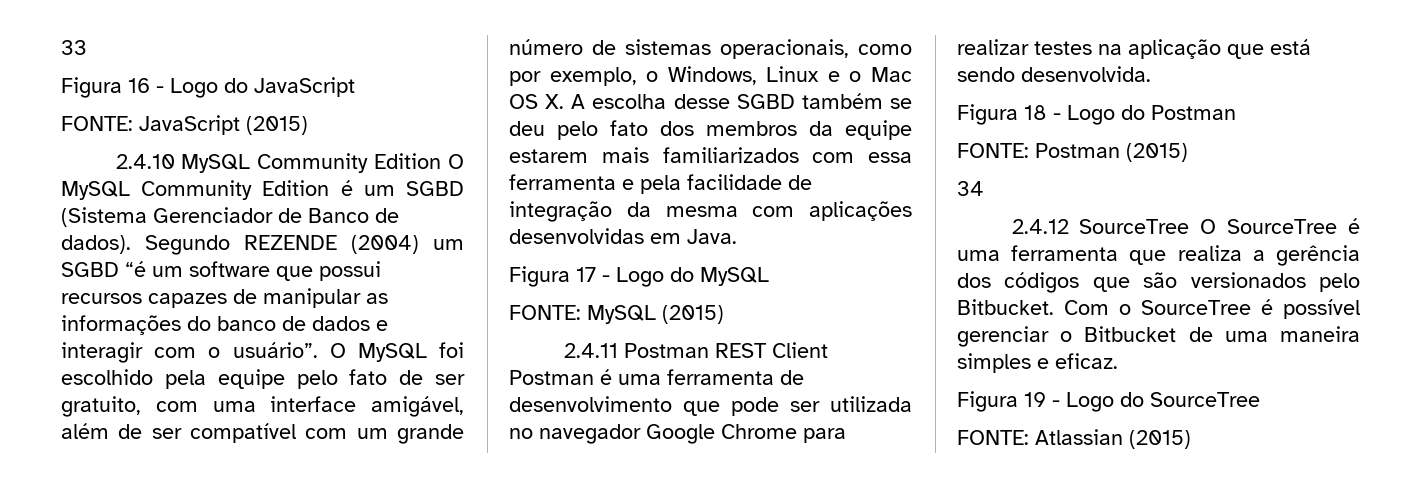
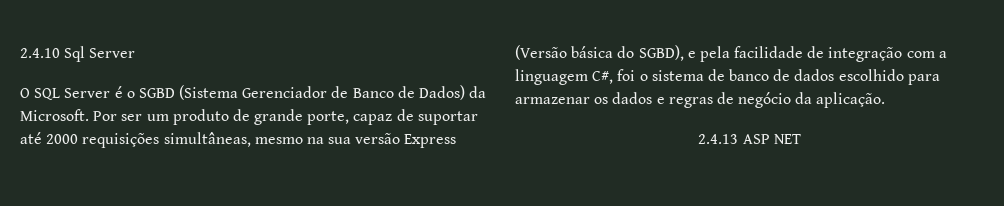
- 33
- Figura 16 - Logo do JavaScript
- FONTE: JavaScript (2015)
- 2.4.10 MySQL Community Edition O MySQL Community Edition é um SGBD (Sistema Gerenciador de Banco de dados). Segundo REZENDE (2004) um SGBD “é um software que possui recursos capazes de manipular as informações do banco de dados e interagir com o usuário”. O MySQL foi escolhido pela equipe pelo fato de ser gratuito, com uma interface amigável, além de ser compatível com um grande número de sistemas operacionais, como por exemplo, o Windows, Linux e o Mac OS X. A escolha desse SGBD também se deu pelo fato dos membros da equipe estarem mais familiarizados com essa ferramenta e pela facilidade de integração da mesma com aplicações desenvolvidas em Java.
- Figura 17 - Logo do MySQL
- FONTE: MySQL (2015)
- 2.4.11 Postman REST Client Postman é uma ferramenta de desenvolvimento que pode ser utilizada no navegador Google Chrome para realizar testes na aplicação que está sendo desenvolvida.
- Figura 18 - Logo do Postman
- FONTE: Postman (2015)
- 34
- 2.4.12 SourceTree O SourceTree é uma ferramenta que realiza a gerência dos códigos que são versionados pelo Bitbucket. Com o SourceTree é possível gerenciar o Bitbucket de uma maneira simples e eficaz.
- Figura 19 - Logo do SourceTree
- FONTE: Atlassian (2015)
+ 2.4.10 Sql Server
+ O SQL Server é o SGBD (Sistema Gerenciador de Banco de Dados) da Microsoft. Por ser um produto de grande porte, capaz de suportar até 2000 requisições simultâneas, mesmo na sua versão Express (Versão básica do SGBD), e pela facilidade de integração com a linguagem C#, foi o sistema de banco de dados escolhido para armazenar os dados e regras de negócio da aplicação.
+ 2.4.13 ASP NET

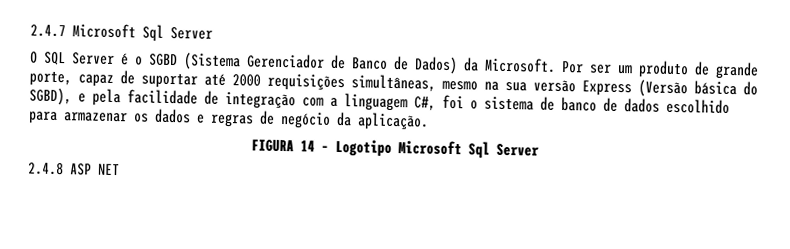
- 2.4.10 Sql Server
+ 2.4.7 Microsoft Sql Server
- 2.4.13 ASP NET
+ FIGURA 14 – Logotipo Microsoft Sql Server
+ 2.4.8 ASP NET

